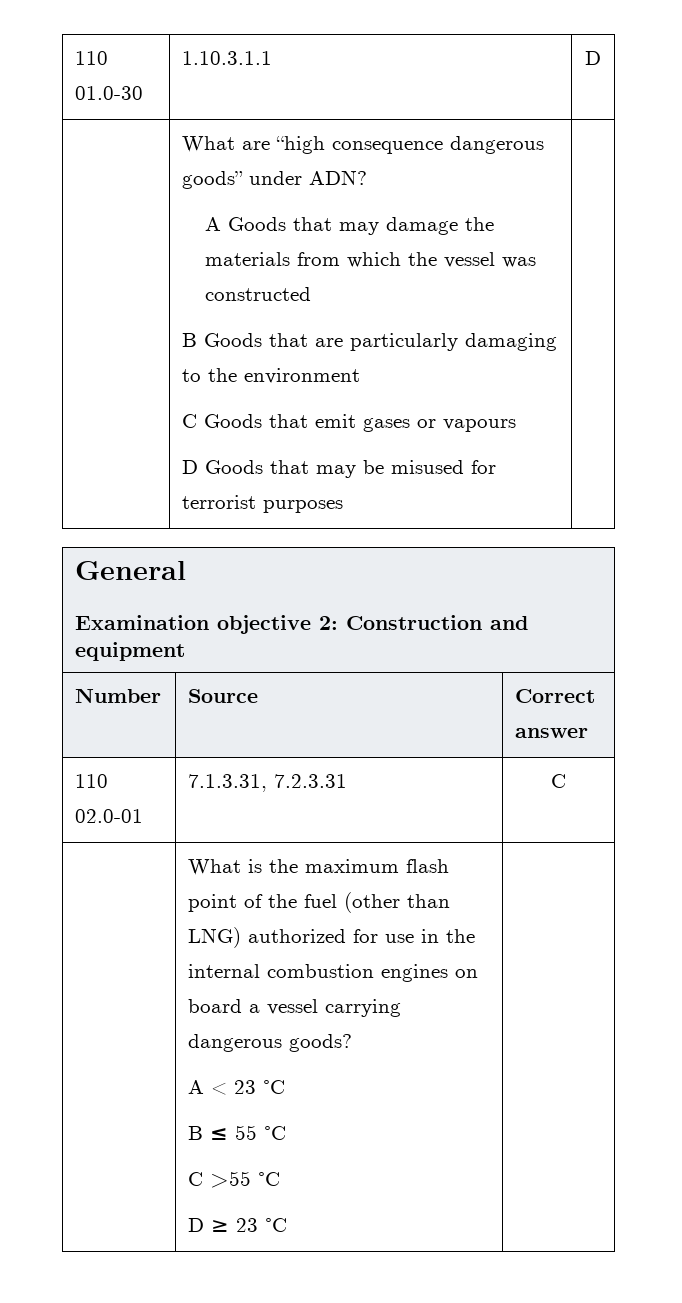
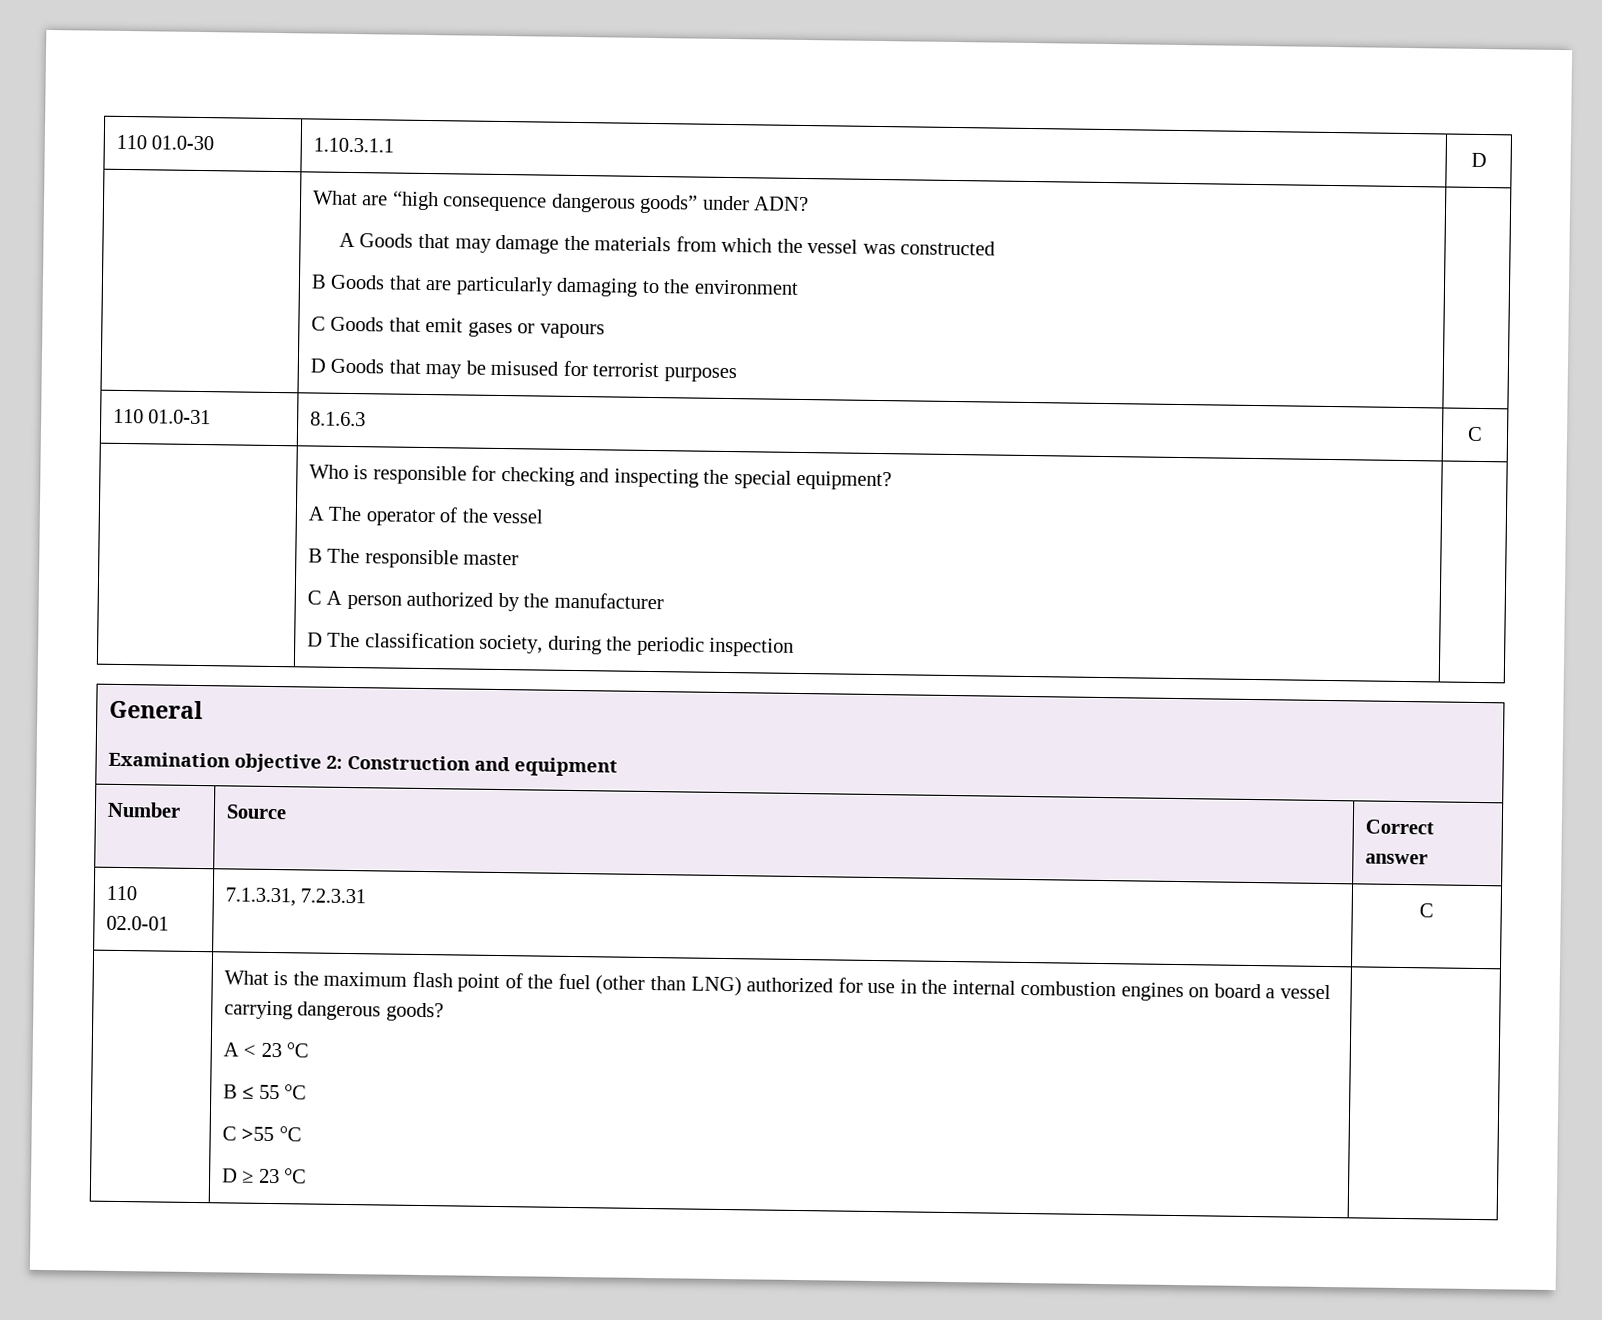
+ 110 01.0-31 | 8.1.6.3 | C
+ | Who is responsible for checking and inspecting the special equipment?
+ A The operator of the vessel
+ B The responsible master
+ C A person authorized by the manufacturer
+ D The classification society, during the periodic inspection |

